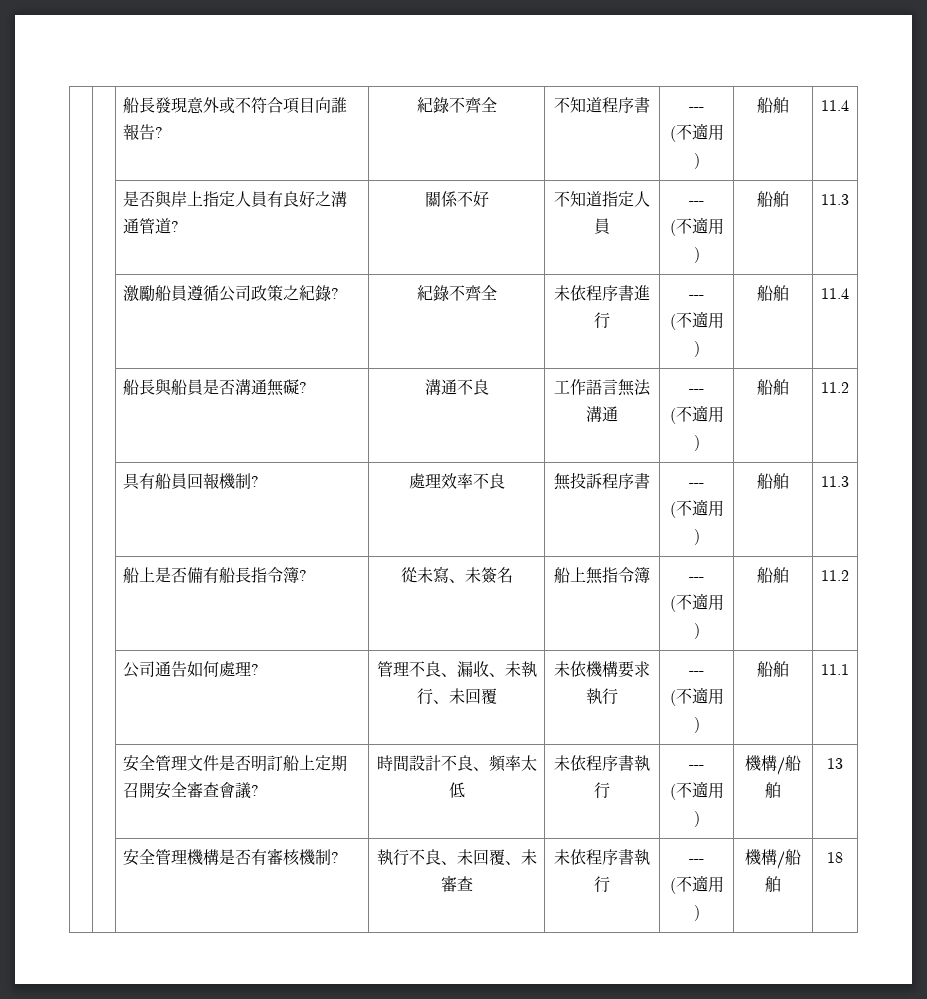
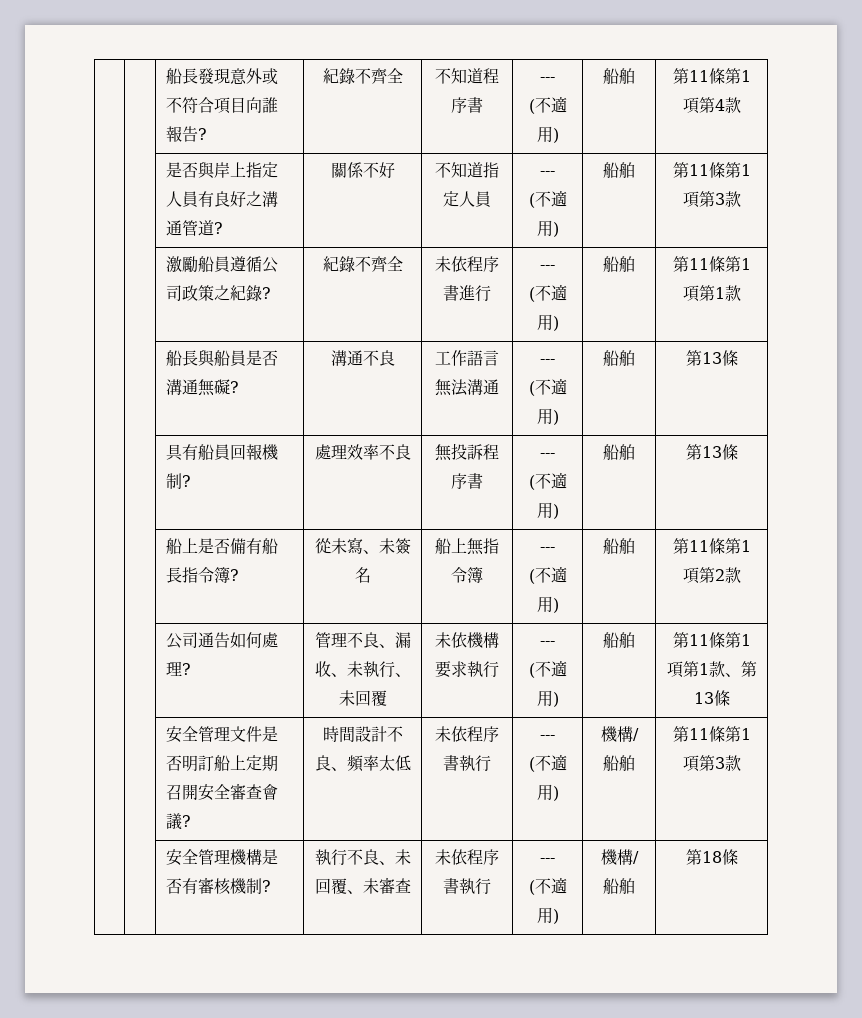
  | | 船長發現意外或不符合項目向誰報告? | 紀錄不齊全 | 不知道程序書 | ---
- (不適用) | 船舶 | 11.4
+ (不適用) | 船舶 | 第11條第1項第4款
  | | 是否與岸上指定人員有良好之溝通管道? | 關係不好 | 不知道指定人員 | ---
- (不適用) | 船舶 | 11.3
+ (不適用) | 船舶 | 第11條第1項第3款
  | | 激勵船員遵循公司政策之紀錄? | 紀錄不齊全 | 未依程序書進行 | ---
- (不適用) | 船舶 | 11.4
+ (不適用) | 船舶 | 第11條第1項第1款
  | | 船長與船員是否溝通無礙? | 溝通不良 | 工作語言無法溝通 | ---
- (不適用) | 船舶 | 11.2
+ (不適用) | 船舶 | 第13條
  | | 具有船員回報機制? | 處理效率不良 | 無投訴程序書 | ---
- (不適用) | 船舶 | 11.3
+ (不適用) | 船舶 | 第13條
  | | 船上是否備有船長指令簿? | 從未寫、未簽名 | 船上無指令簿 | ---
- (不適用) | 船舶 | 11.2
+ (不適用) | 船舶 | 第11條第1項第2款
  | | 公司通告如何處理? | 管理不良、漏收、未執行、未回覆 | 未依機構要求執行 | ---
- (不適用) | 船舶 | 11.1
+ (不適用) | 船舶 | 第11條第1項第1款、第13條
  | | 安全管理文件是否明訂船上定期召開安全審查會議? | 時間設計不良、頻率太低 | 未依程序書執行 | ---
- (不適用) | 機構/船舶 | 13
+ (不適用) | 機構/船舶 | 第11條第1項第3款
  | | 安全管理機構是否有審核機制? | 執行不良、未回覆、未審查 | 未依程序書執行 | ---
- (不適用) | 機構/船舶 | 18
+ (不適用) | 機構/船舶 | 第18條

